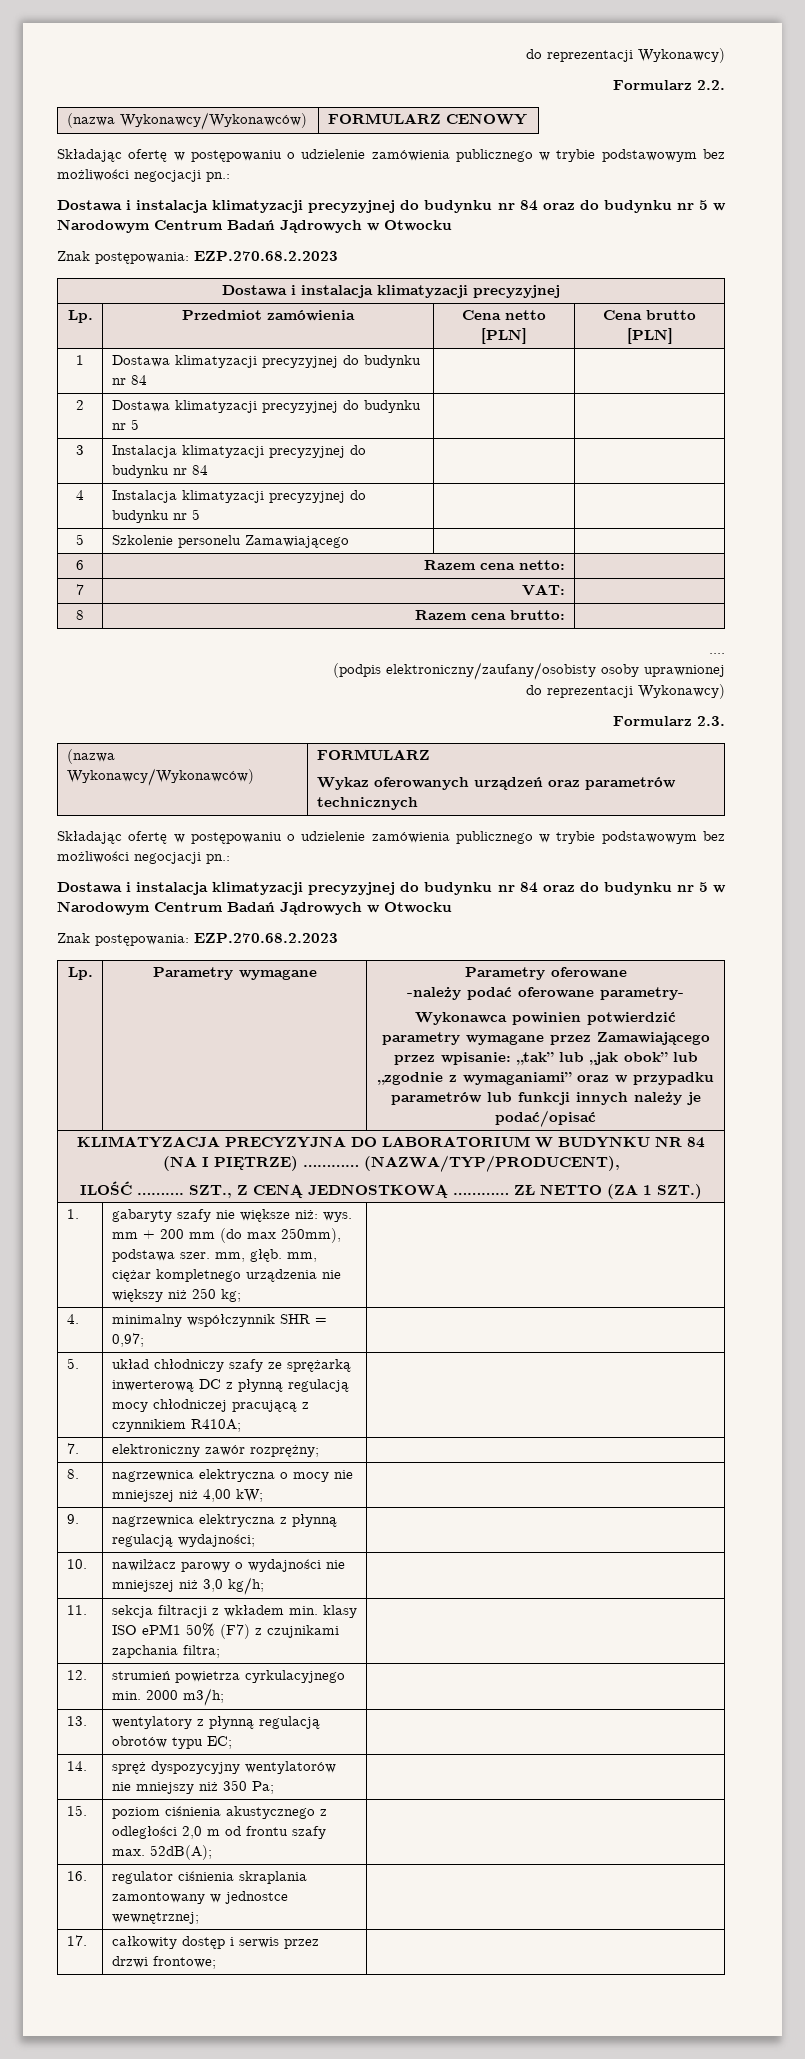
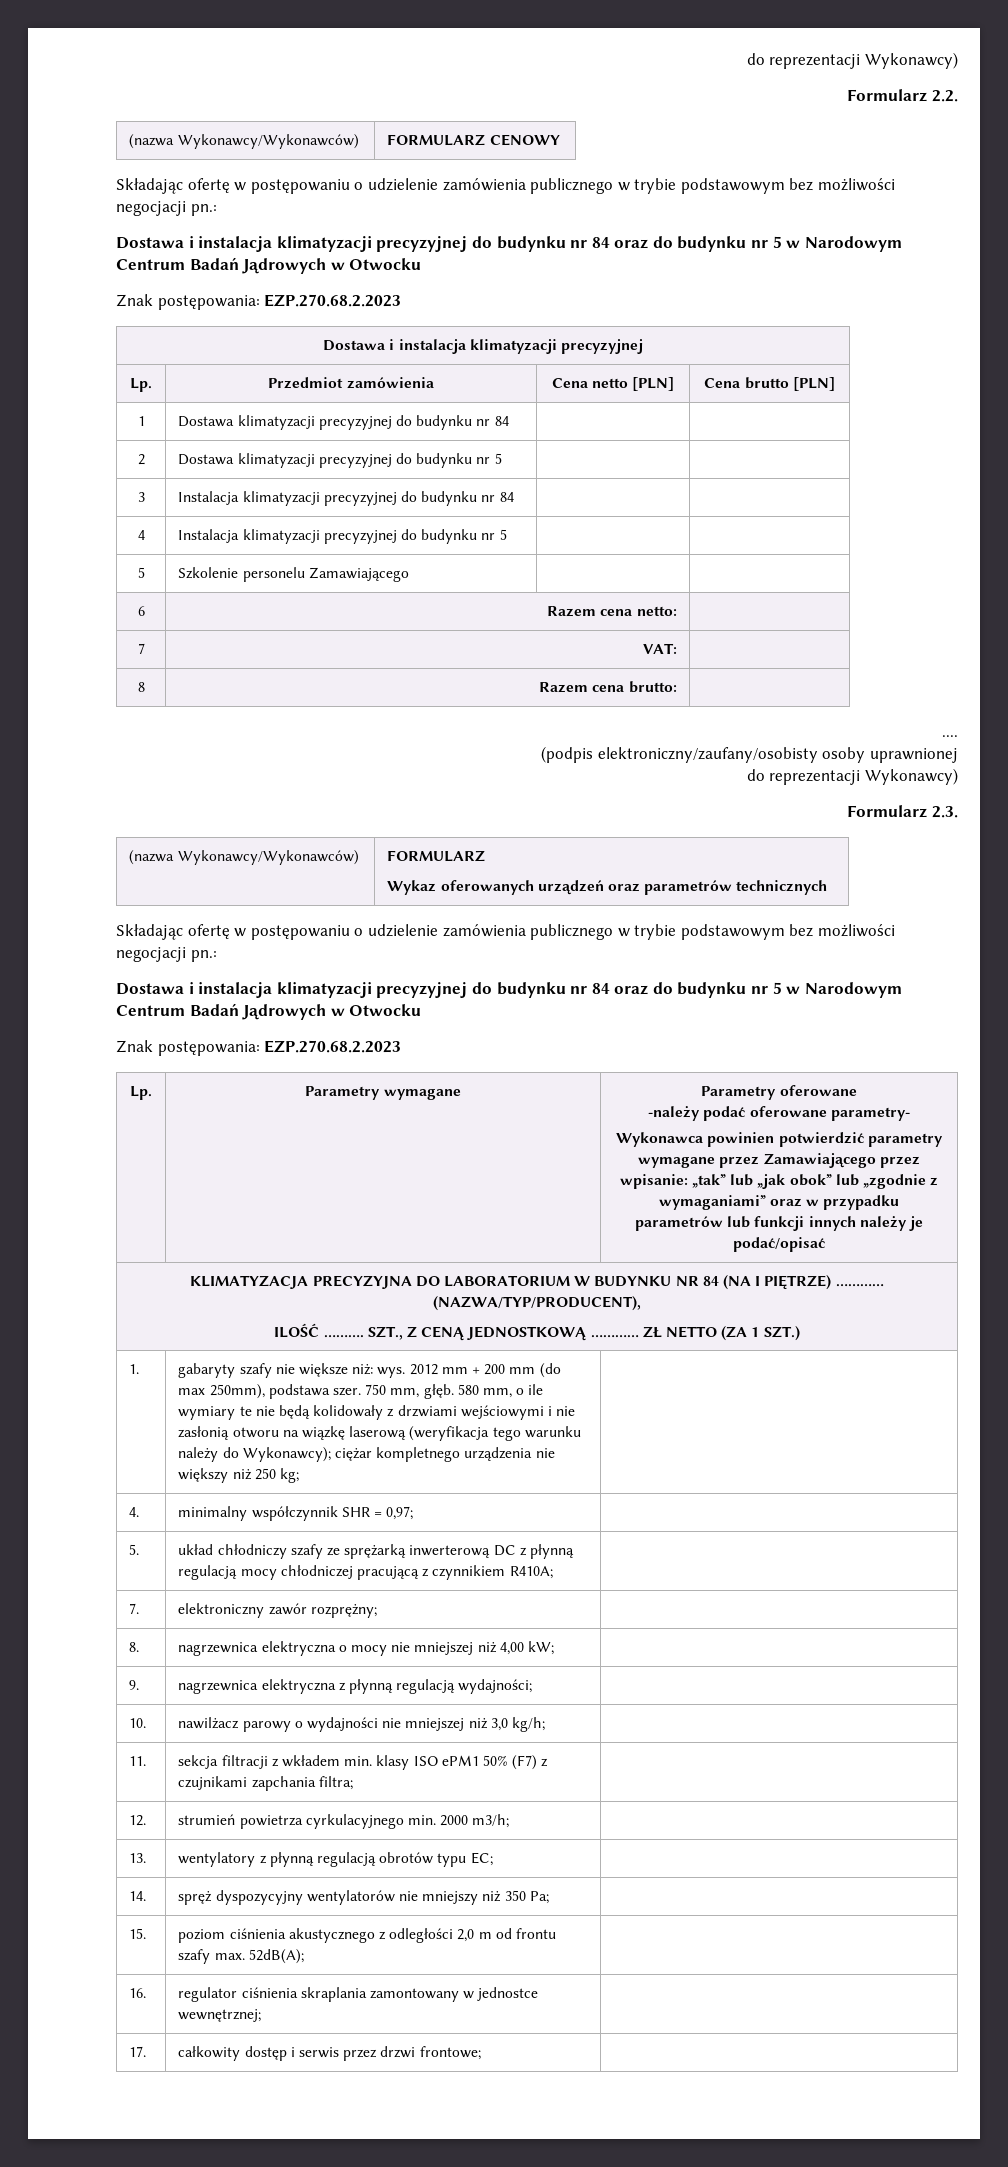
- gabaryty szafy nie większe niż: wys. mm + 200 mm (do max 250mm), podstawa szer. mm, głęb. mm, ciężar kompletnego urządzenia nie większy niż 250 kg;
+ gabaryty szafy nie większe niż: wys. 2012 mm + 200 mm (do max 250mm), podstawa szer. 750 mm, głęb. 580 mm, o ile wymiary te nie będą kolidowały z drzwiami wejściowymi i nie zasłonią otworu na wiązkę laserową (weryfikacja tego warunku należy do Wykonawcy); ciężar kompletnego urządzenia nie większy niż 250 kg;

